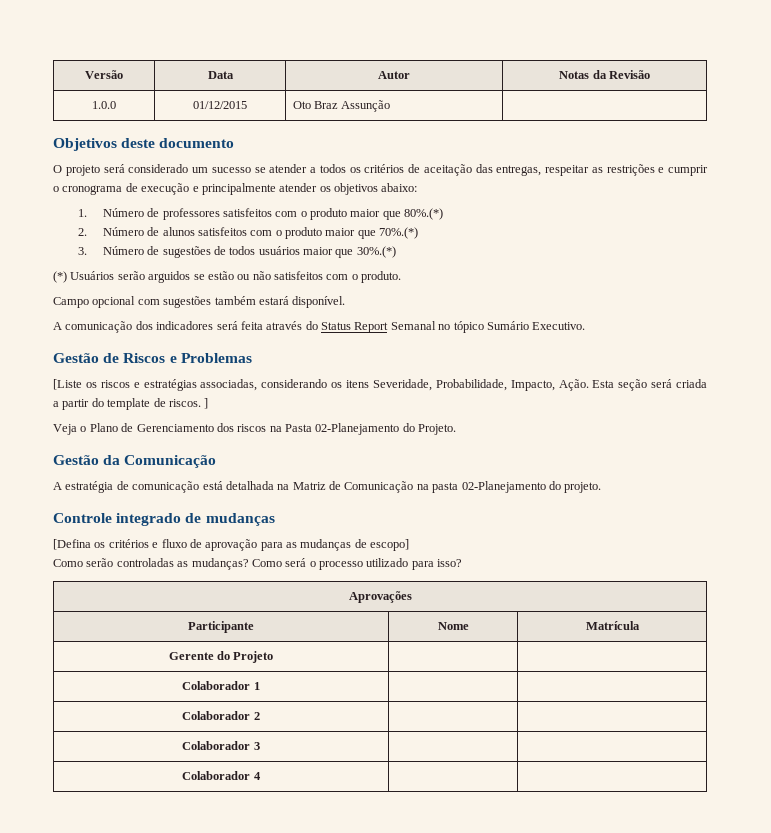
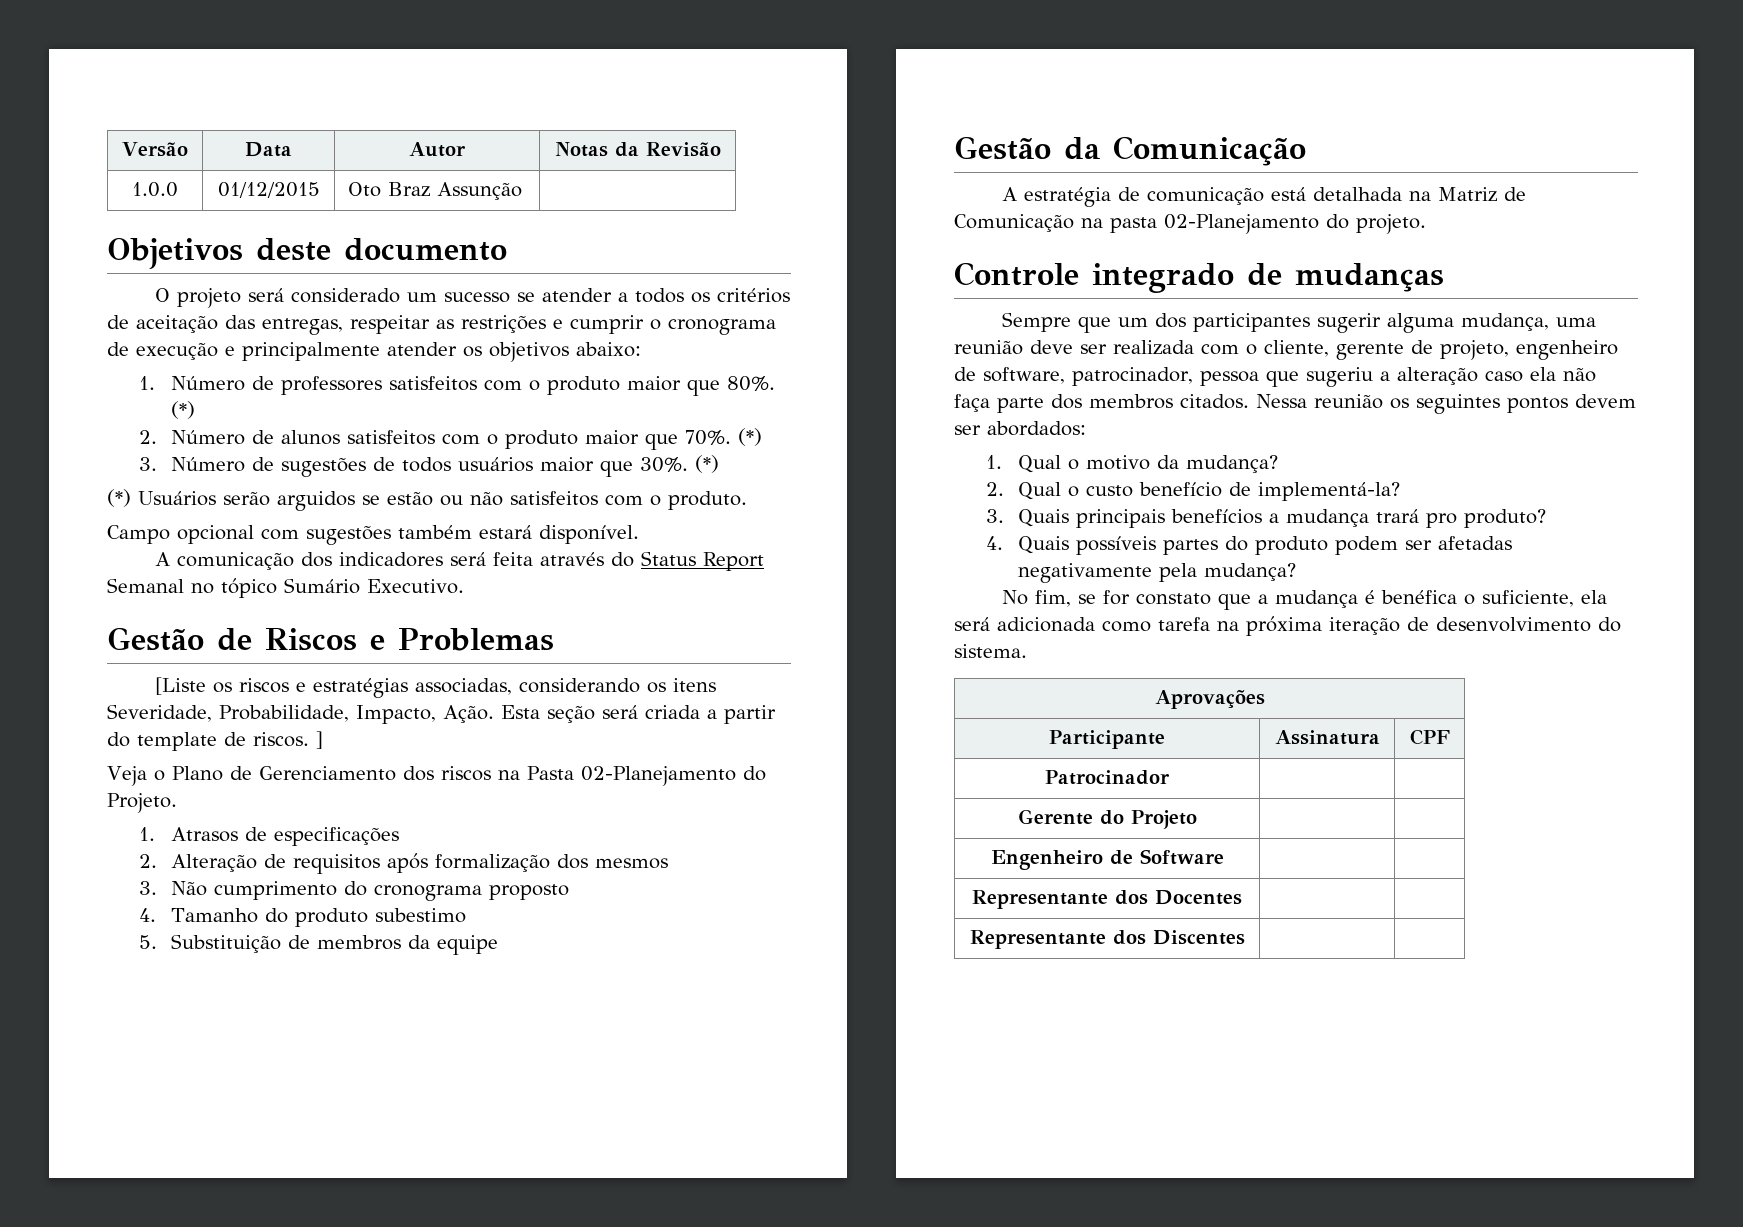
- 1. Número de professores satisfeitos com o produto maior que 80%.(*)
+ 1. Número de professores satisfeitos com o produto maior que 80%. (*)
- 2. Número de alunos satisfeitos com o produto maior que 70%.(*)
+ 2. Número de alunos satisfeitos com o produto maior que 70%. (*)
- 3. Número de sugestões de todos usuários maior que 30%.(*)
+ 3. Número de sugestões de todos usuários maior que 30%. (*)
+ 1. Atrasos de especificações
+ 2. Alteração de requisitos após formalização dos mesmos
+ 3. Não cumprimento do cronograma proposto
+ 4. Tamanho do produto subestimo
+ 5. Substituição de membros da equipe
- [Defina os critérios e fluxo de aprovação para as mudanças de escopo]
- Como serão controladas as mudanças? Como será o processo utilizado para isso?
+ Sempre que um dos participantes sugerir alguma mudança, uma reunião deve ser realizada com o cliente, gerente de projeto, engenheiro de software, patrocinador, pessoa que sugeriu a alteração caso ela não faça parte dos membros citados. Nessa reunião os seguintes pontos devem ser abordados:
+ 1. Qual o motivo da mudança?
+ 2. Qual o custo benefício de implementá-la?
+ 3. Quais principais benefícios a mudança trará pro produto?
+ 4. Quais possíveis partes do produto podem ser afetadas negativamente pela mudança?
+ No fim, se for constato que a mudança é benéfica o suficiente, ela será adicionada como tarefa na próxima iteração de desenvolvimento do sistema.
- Participante | Nome | Matrícula
+ Participante | Assinatura | CPF
+ Patrocinador | |
- Colaborador 1 | |
- Colaborador 2 | |
- Colaborador 3 | |
- Colaborador 4 | |
+ Engenheiro de Software | |
+ Representante dos Docentes | |
+ Representante dos Discentes | |

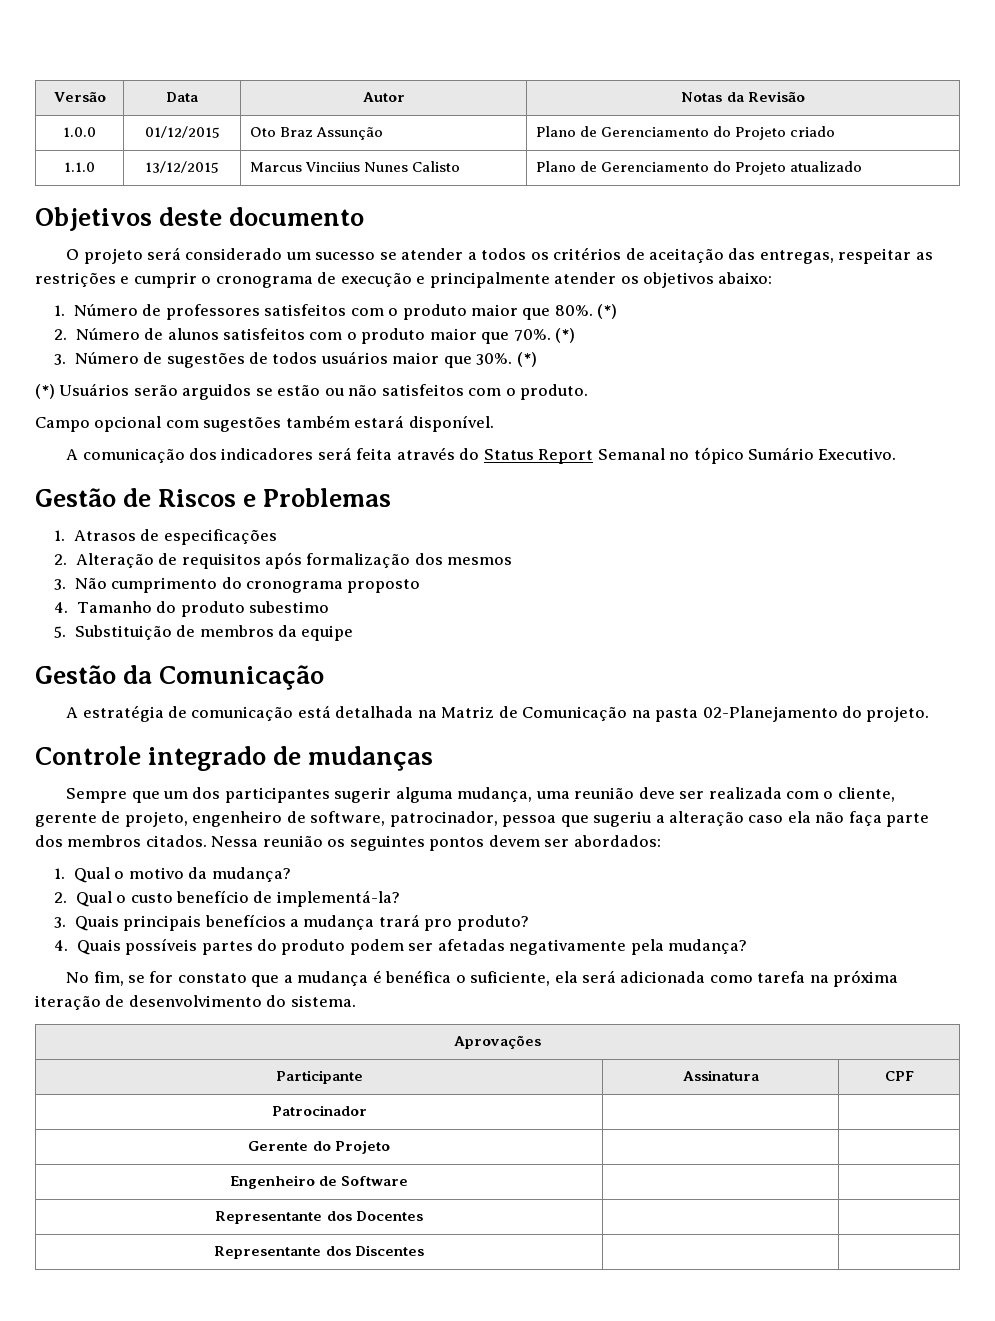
- 1.0.0 | 01/12/2015 | Oto Braz Assunção |
+ 1.0.0 | 01/12/2015 | Oto Braz Assunção | Plano de Gerenciamento do Projeto criado
+ 1.1.0 | 13/12/2015 | Marcus Vinciius Nunes Calisto | Plano de Gerenciamento do Projeto atualizado
- [Liste os riscos e estratégias associadas, considerando os itens Severidade, Probabilidade, Impacto, Ação. Esta seção será criada a partir do template de riscos. ]
- Veja o Plano de Gerenciamento dos riscos na Pasta 02-Planejamento do Projeto.

